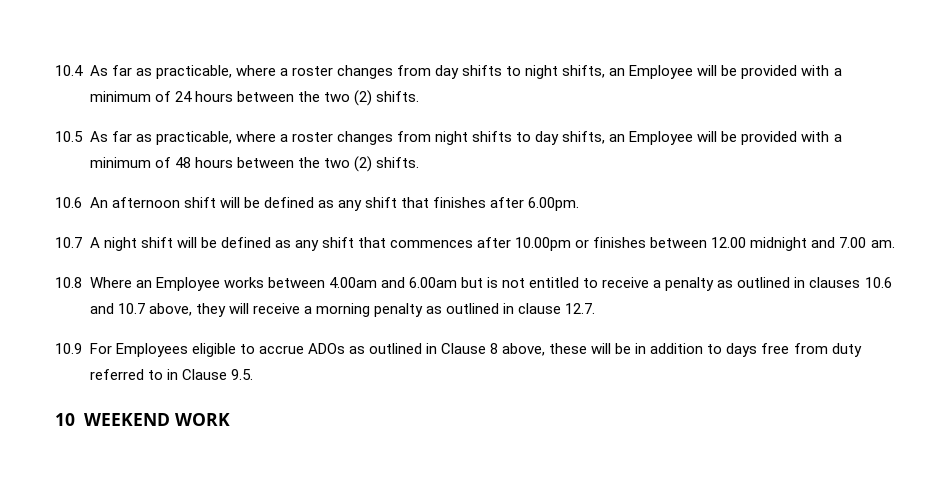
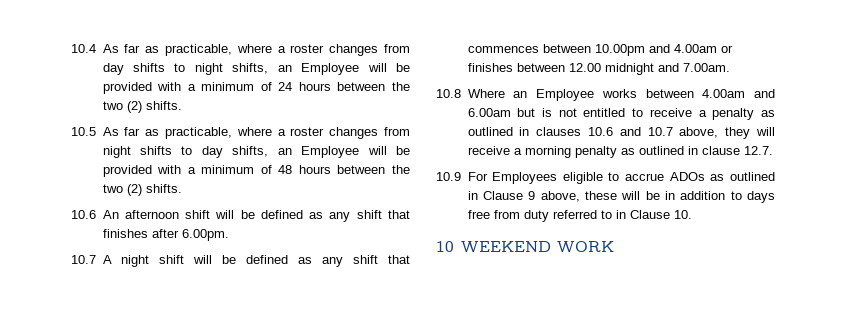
- 10.7 A night shift will be defined as any shift that commences after 10.00pm or finishes between 12.00 midnight and 7.00 am.
+ 10.7 A night shift will be defined as any shift that commences between 10.00pm and 4.00am or finishes between 12.00 midnight and 7.00am.
- 10.9 For Employees eligible to accrue ADOs as outlined in Clause 8 above, these will be in addition to days free from duty referred to in Clause 9.5.
+ 10.9 For Employees eligible to accrue ADOs as outlined in Clause 9 above, these will be in addition to days free from duty referred to in Clause 10.

